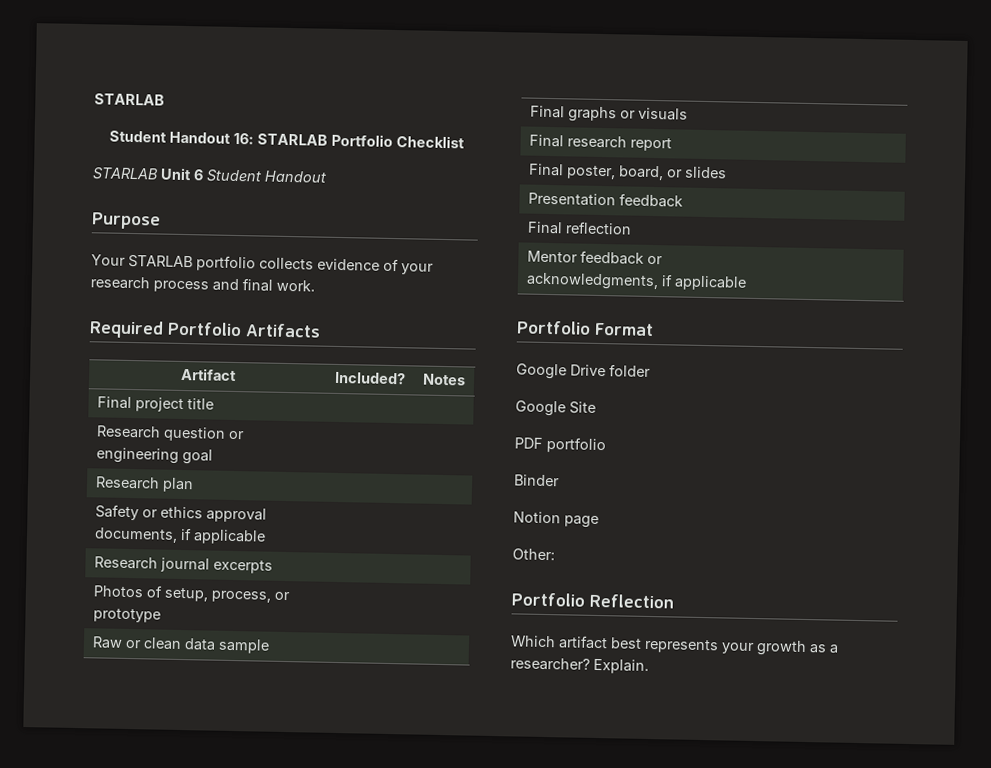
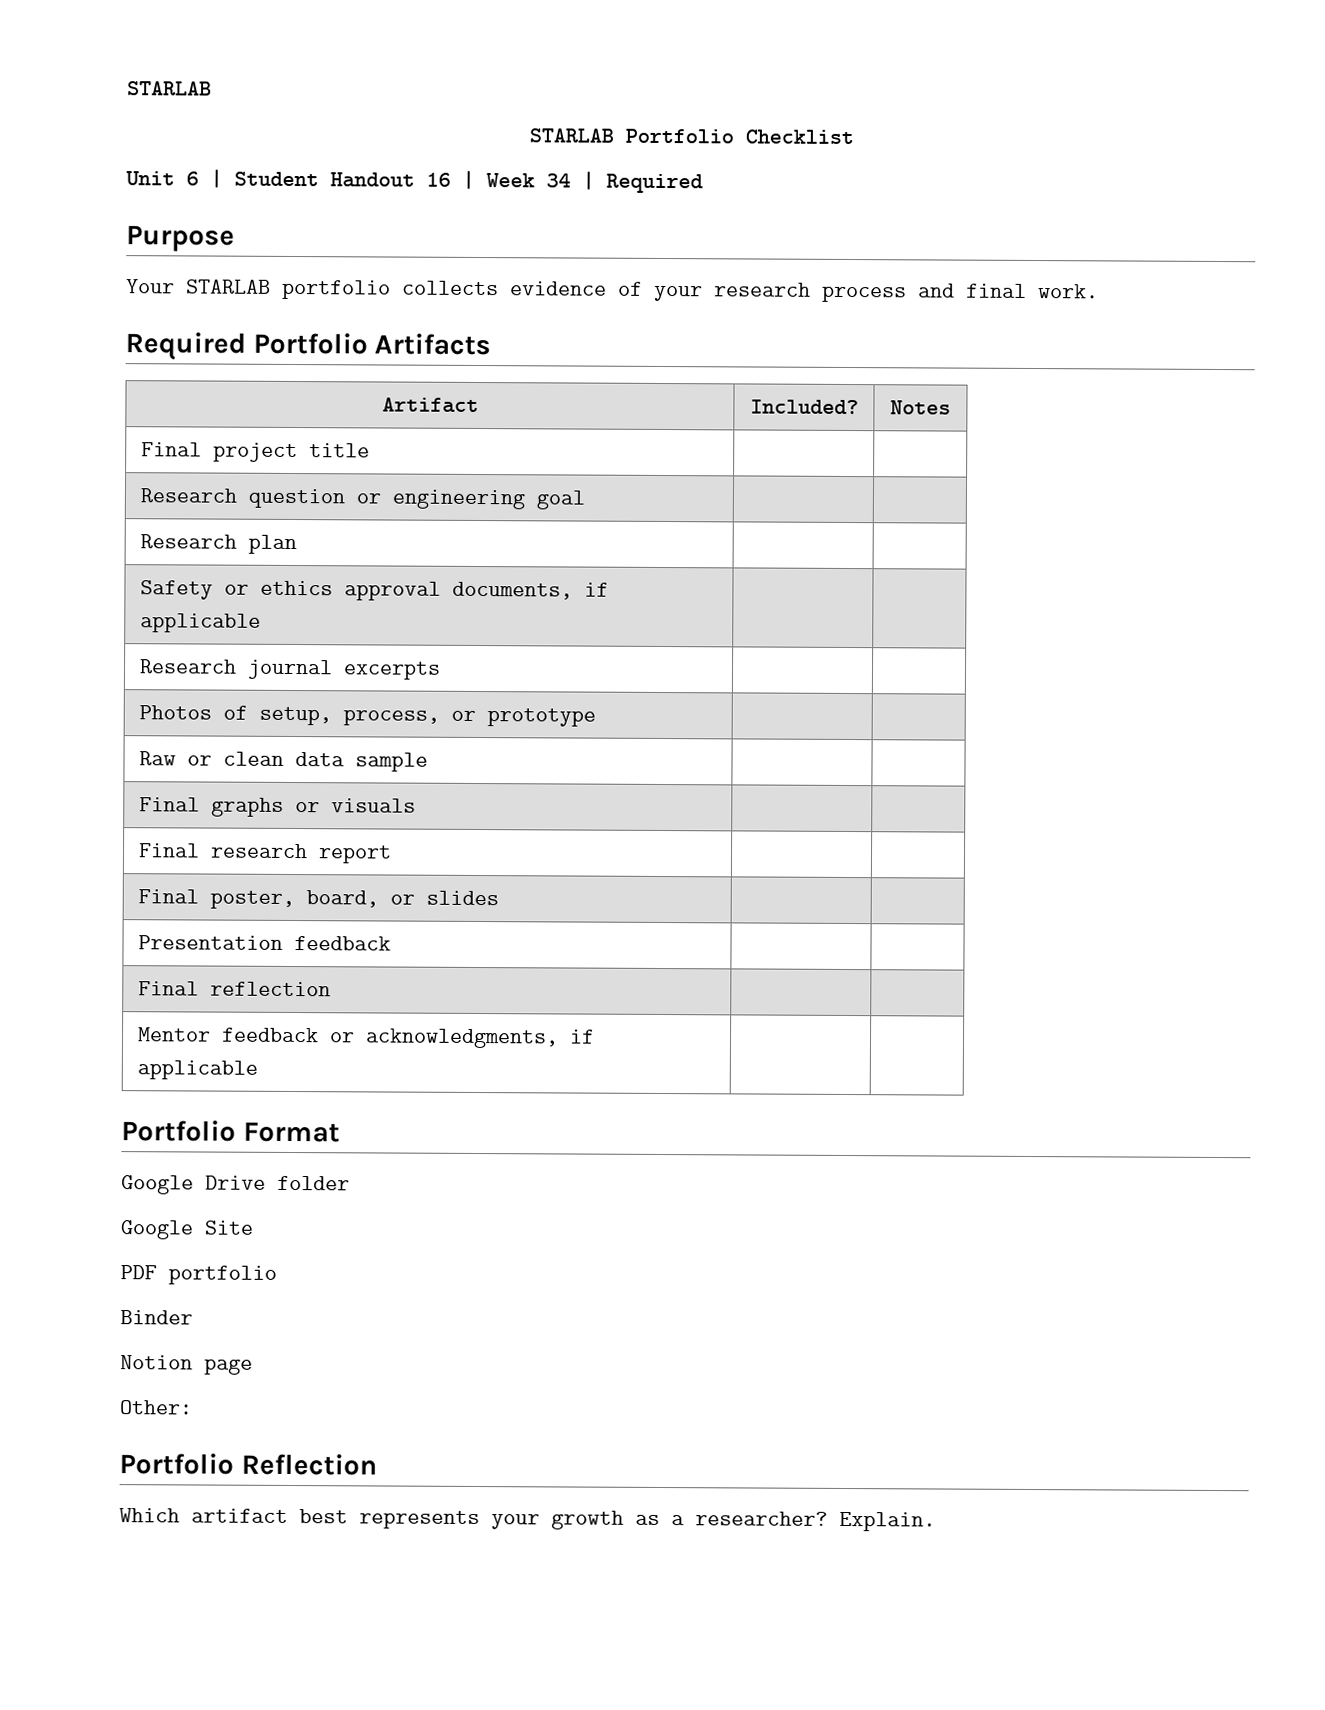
- Student Handout 16: STARLAB Portfolio Checklist
+ STARLAB Portfolio Checklist
- STARLAB Unit 6 Student Handout
+ Unit 6 | Student Handout 16 | Week 34 | Required

